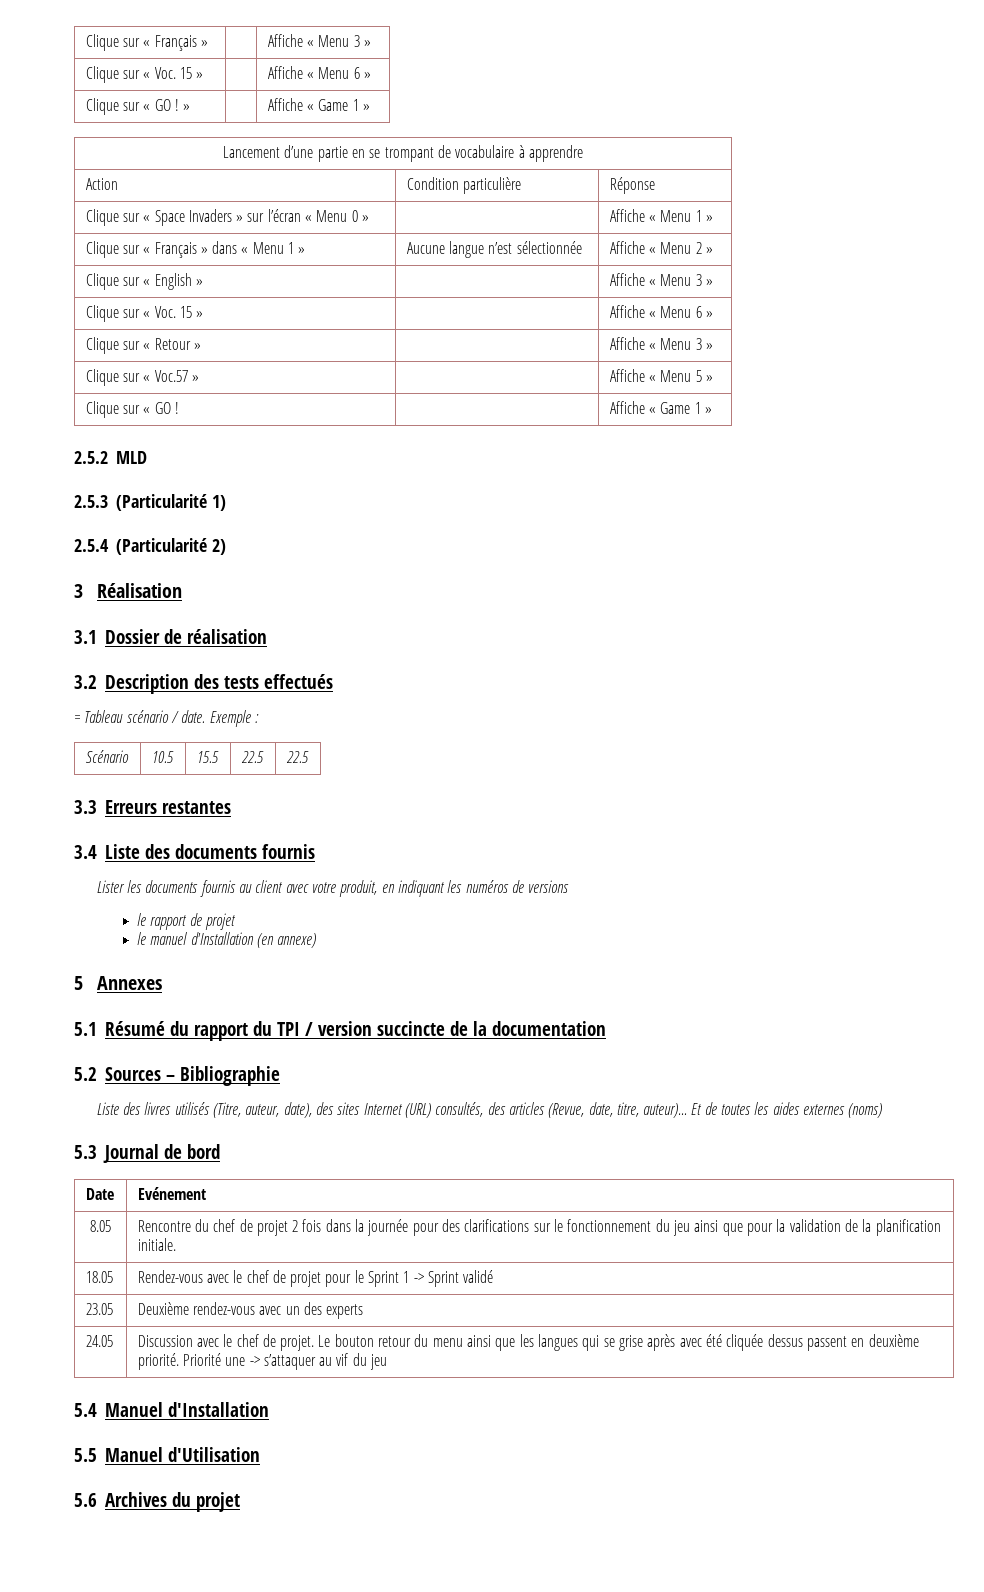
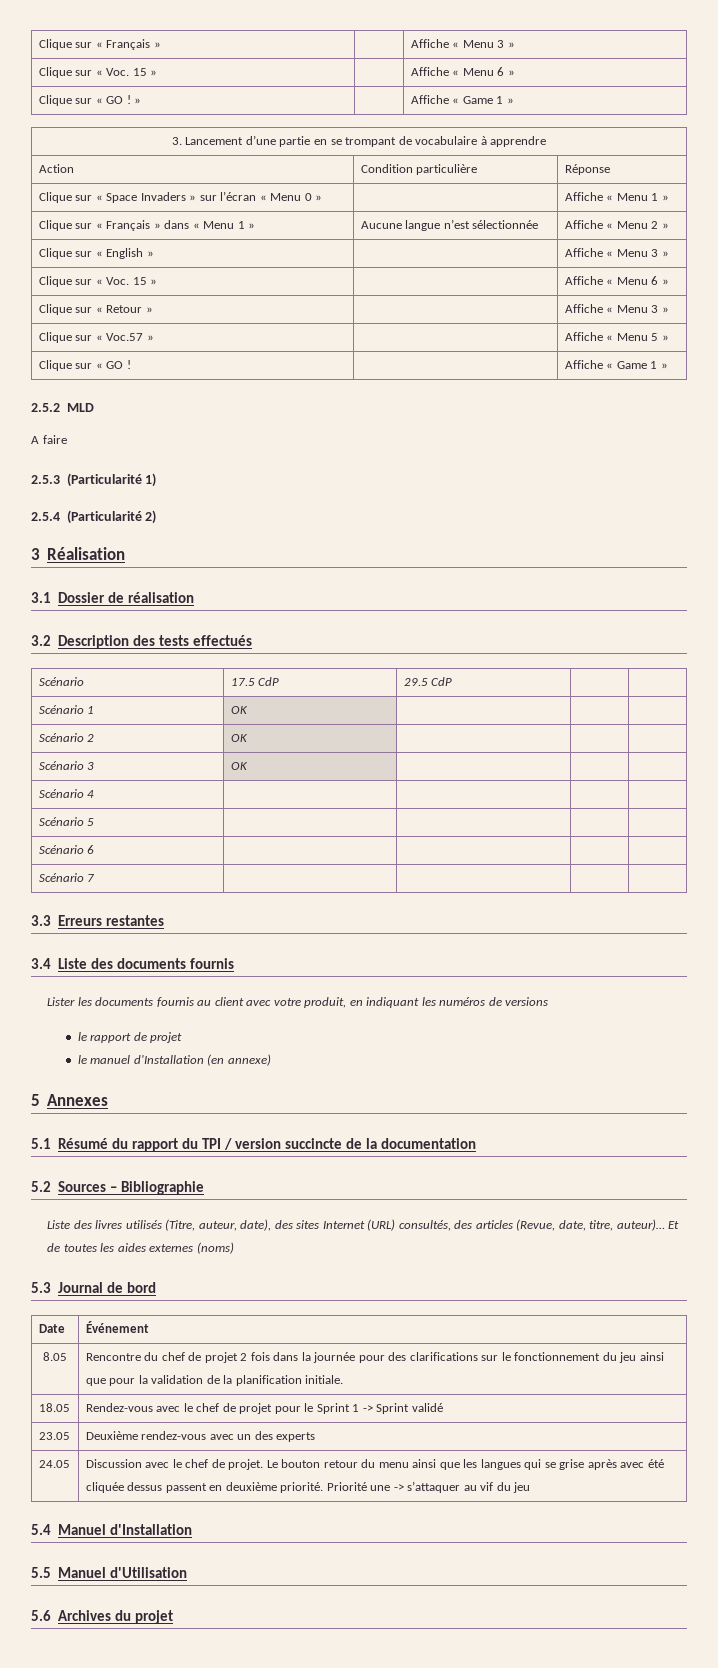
- Lancement d’une partie en se trompant de vocabulaire à apprendre
+ 3. Lancement d’une partie en se trompant de vocabulaire à apprendre
+ A faire
- = Tableau scénario / date. Exemple :
- Scénario | 10.5 | 15.5 | 22.5 | 22.5
+ Scénario | 17.5 CdP | 29.5 CdP | |
+ Scénario 1 | OK | | |
+ Scénario 2 | OK | | |
+ Scénario 3 | OK | | |
+ Scénario 4 | | | |
+ Scénario 5 | | | |
+ Scénario 6 | | | |
+ Scénario 7 | | | |
- Date | Evénement
+ Date | Événement

